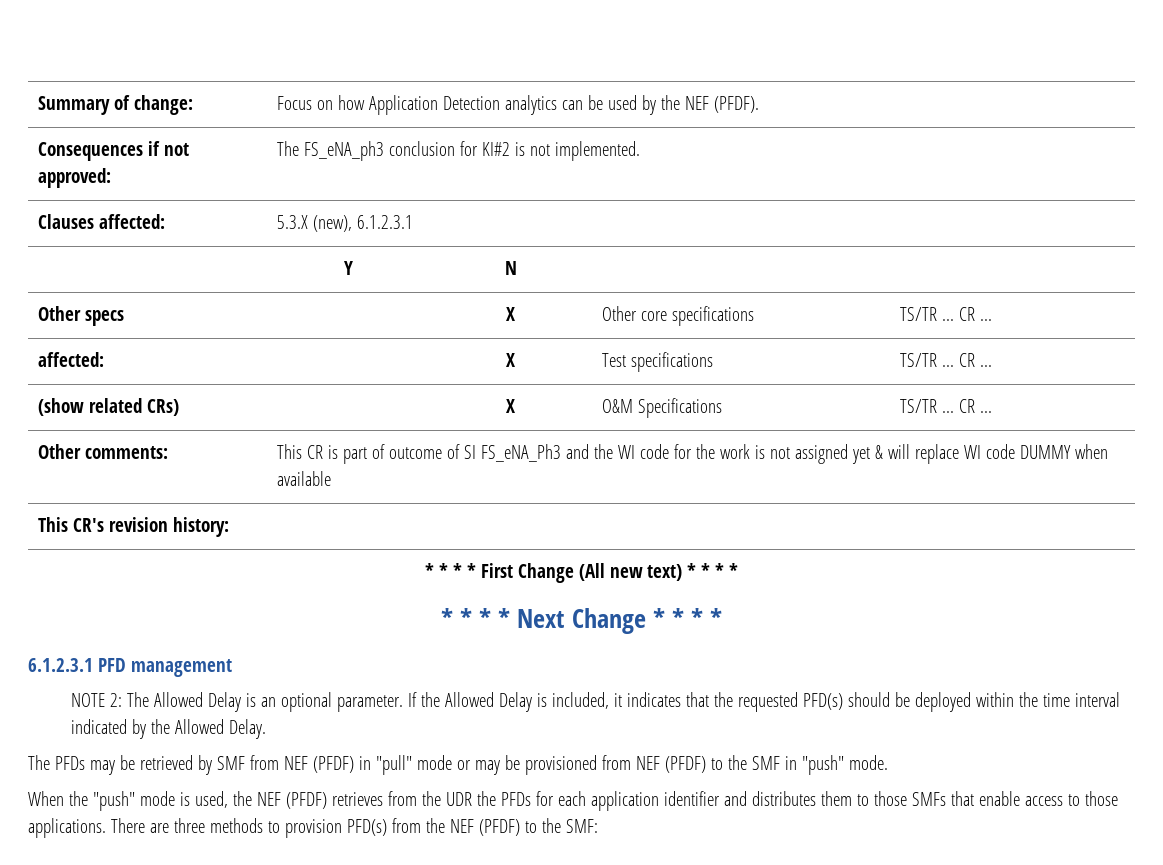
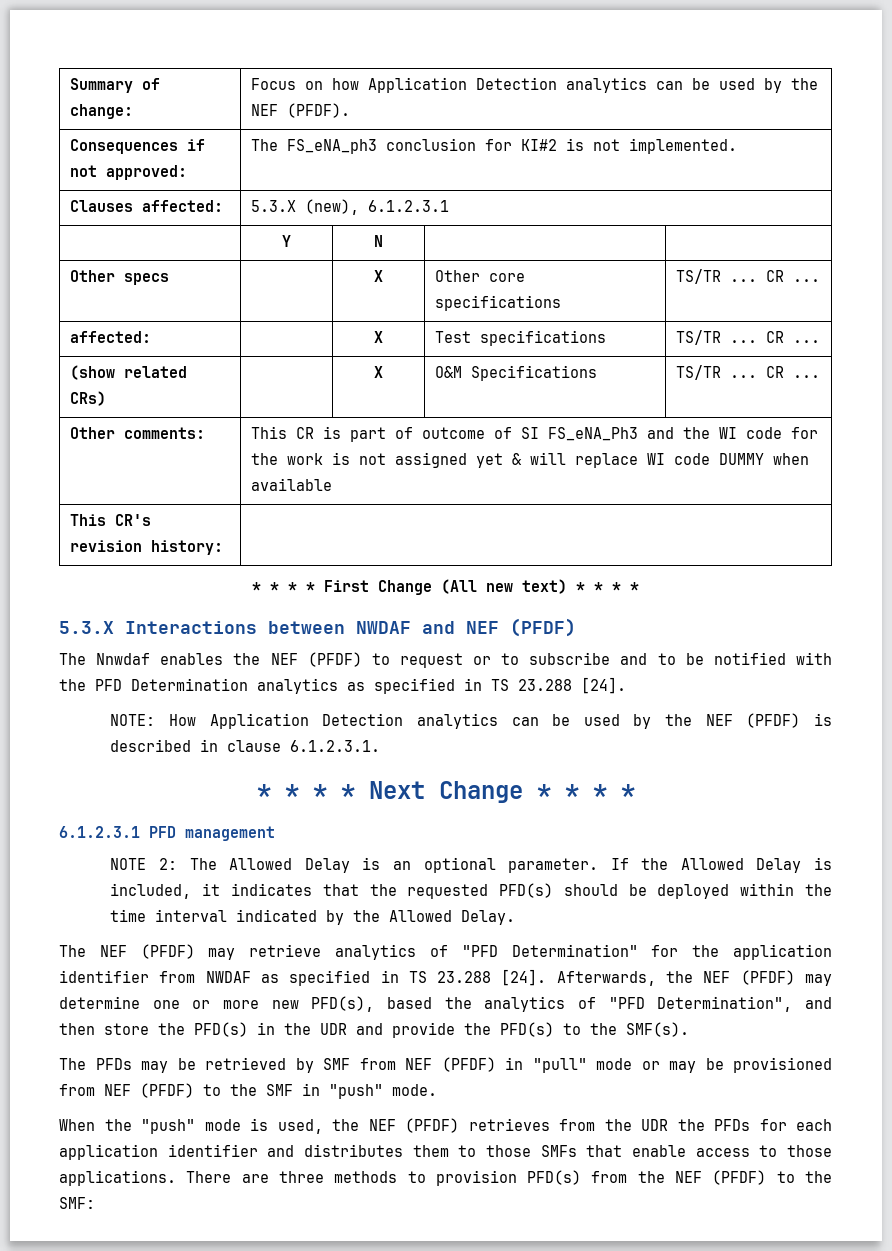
+ 5.3.X Interactions between NWDAF and NEF (PFDF)
+ The Nnwdaf enables the NEF (PFDF) to request or to subscribe and to be notified with the PFD Determination analytics as specified in TS 23.288 [24].
+ NOTE: How Application Detection analytics can be used by the NEF (PFDF) is described in clause 6.1.2.3.1.
+ The NEF (PFDF) may retrieve analytics of "PFD Determination" for the application identifier from NWDAF as specified in TS 23.288 [24]. Afterwards, the NEF (PFDF) may determine one or more new PFD(s), based the analytics of "PFD Determination", and then store the PFD(s) in the UDR and provide the PFD(s) to the SMF(s).

